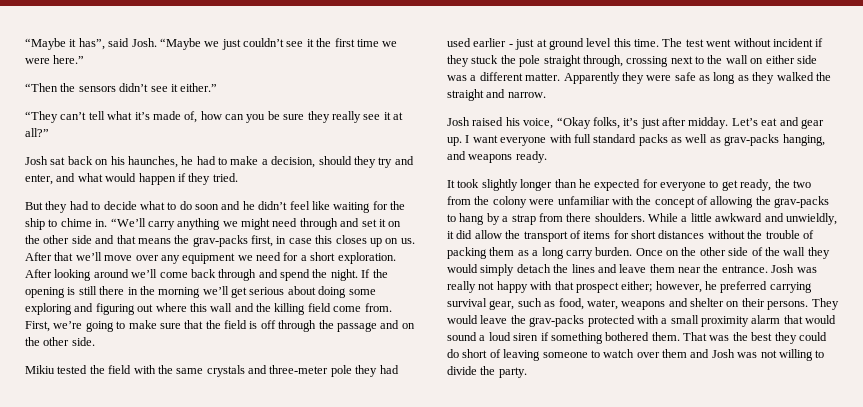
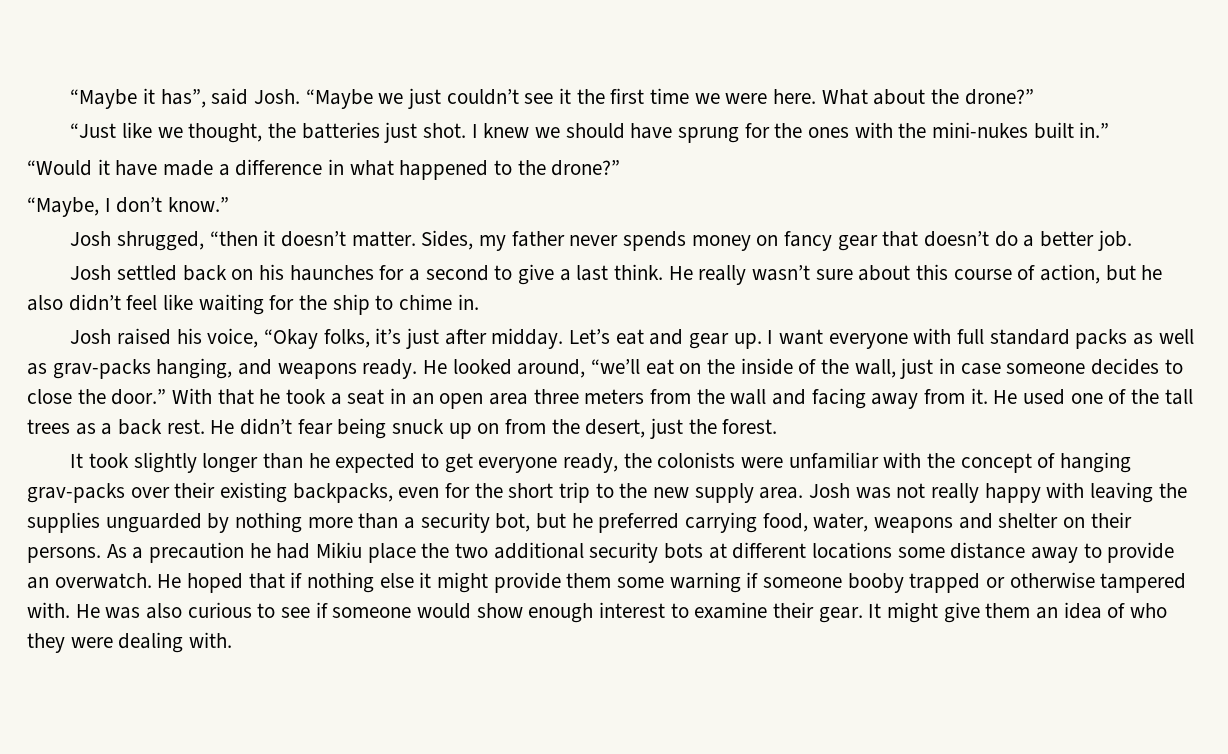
- “Maybe we just couldn’t see it the first time we were here.”
- “Then the sensors didn’t see it either.”
- “They can’t tell what it’s made of, how can you be sure they really see it at all?”
- Josh sat back on his haunches, he had to make a decision, should they try and enter, and what would happen if they tried.
- But they had to decide what to do soon and he didn’t feel like waiting for the ship to chime in. “We’ll carry anything we might need through and set it on the other side and that means the grav-packs first, in case this closes up on us. After that we’ll move over any equipment we need for a short exploration. After looking around we’ll come back through and spend the night. If the opening is still there in the morning we’ll get serious about doing some exploring and figuring out where this wall and the killing field come from. First, we’re going to make sure that the field is off through the passage and on the other side.
- Mikiu tested the field with the same crystals and three-meter pole they had used earlier - just at ground level this time. The test went without incident if they stuck the pole straight through, crossing next to the wall on either side was a different matter. Apparently they were safe as long as they walked the straight and narrow.
+ “Maybe we just couldn’t see it the first time we were here. What about the drone?”
+ “Just like we thought, the batteries just shot. I knew we should have sprung for the ones with the mini-nukes built in.”
+ “Would it have made a difference in what happened to the drone?”
+ “Maybe, I don’t know.”
+ Josh shrugged, “then it doesn’t matter. Sides, my father never spends money on fancy gear that doesn’t do a better job.
+ Josh settled back on his haunches for a second to give a last think. He really wasn’t sure about this course of action, but he also didn’t feel like waiting for the ship to chime in.
+ He looked around, “we’ll eat on the inside of the wall, just in case someone decides to close the door.” With that he took a seat in an open area three meters from the wall and facing away from it. He used one of the tall trees as a back rest. He didn’t fear being snuck up on from the desert, just the forest.
- It took slightly longer than he expected for everyone to get ready, the two from the colony were unfamiliar with the concept of allowing the grav-packs to hang by a strap from there shoulders. While a little awkward and unwieldly, it did allow the transport of items for short distances without the trouble of packing them as a long carry burden. Once on the other side of the wall they would simply detach the lines and leave them near the entrance. Josh was really not happy with that prospect either; however, he preferred carrying survival gear, such as food, water, weapons and shelter on their persons.
+ It took slightly longer than he expected to get everyone ready, the colonists were unfamiliar with the concept of hanging grav-packs over their existing backpacks, even for the short trip to the new supply area. Josh was not really happy with leaving the supplies unguarded by nothing more than a security bot, but he preferred carrying food, water, weapons and shelter on their persons.
- They would leave the grav-packs protected with a small proximity alarm that would sound a loud siren if something bothered them. That was the best they could do short of leaving someone to watch over them and Josh was not willing to divide the party.
+ As a precaution he had Mikiu place the two additional security bots at different locations some distance away to provide an overwatch. He hoped that if nothing else it might provide them some warning if someone booby trapped or otherwise tampered with. He was also curious to see if someone would show enough interest to examine their gear. It might give them an idea of who they were dealing with.

